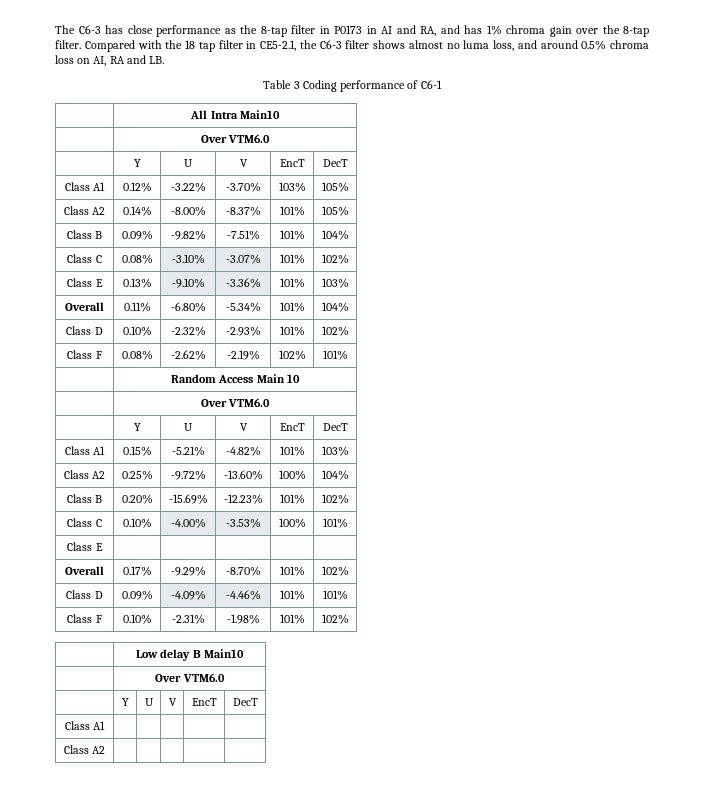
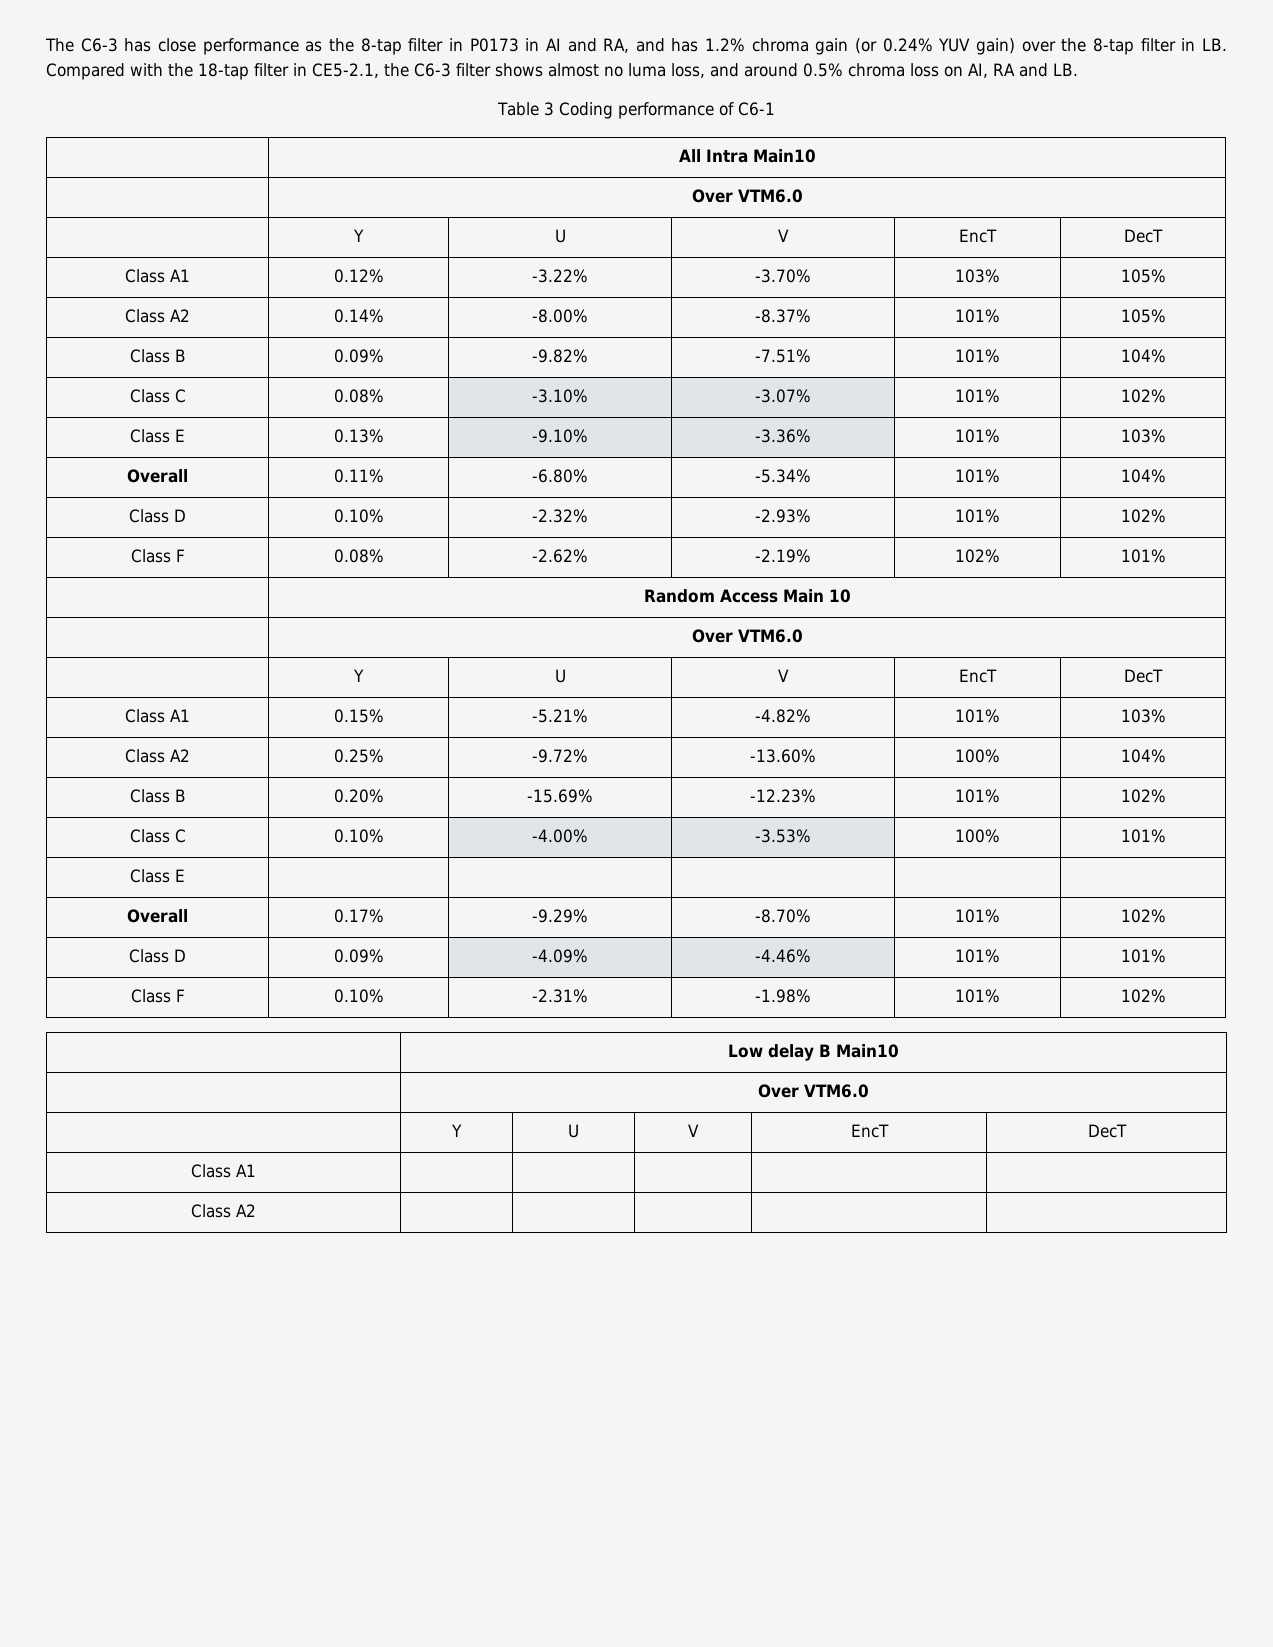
- The C6-3 has close performance as the 8-tap filter in P0173 in AI and RA, and has 1% chroma gain over the 8-tap filter. Compared with the 18 tap filter in CE5-2.1, the C6-3 filter shows almost no luma loss, and around 0.5% chroma loss on AI, RA and LB.
+ The C6-3 has close performance as the 8-tap filter in P0173 in AI and RA, and has 1.2% chroma gain (or 0.24% YUV gain) over the 8-tap filter in LB. Compared with the 18-tap filter in CE5-2.1, the C6-3 filter shows almost no luma loss, and around 0.5% chroma loss on AI, RA and LB.

